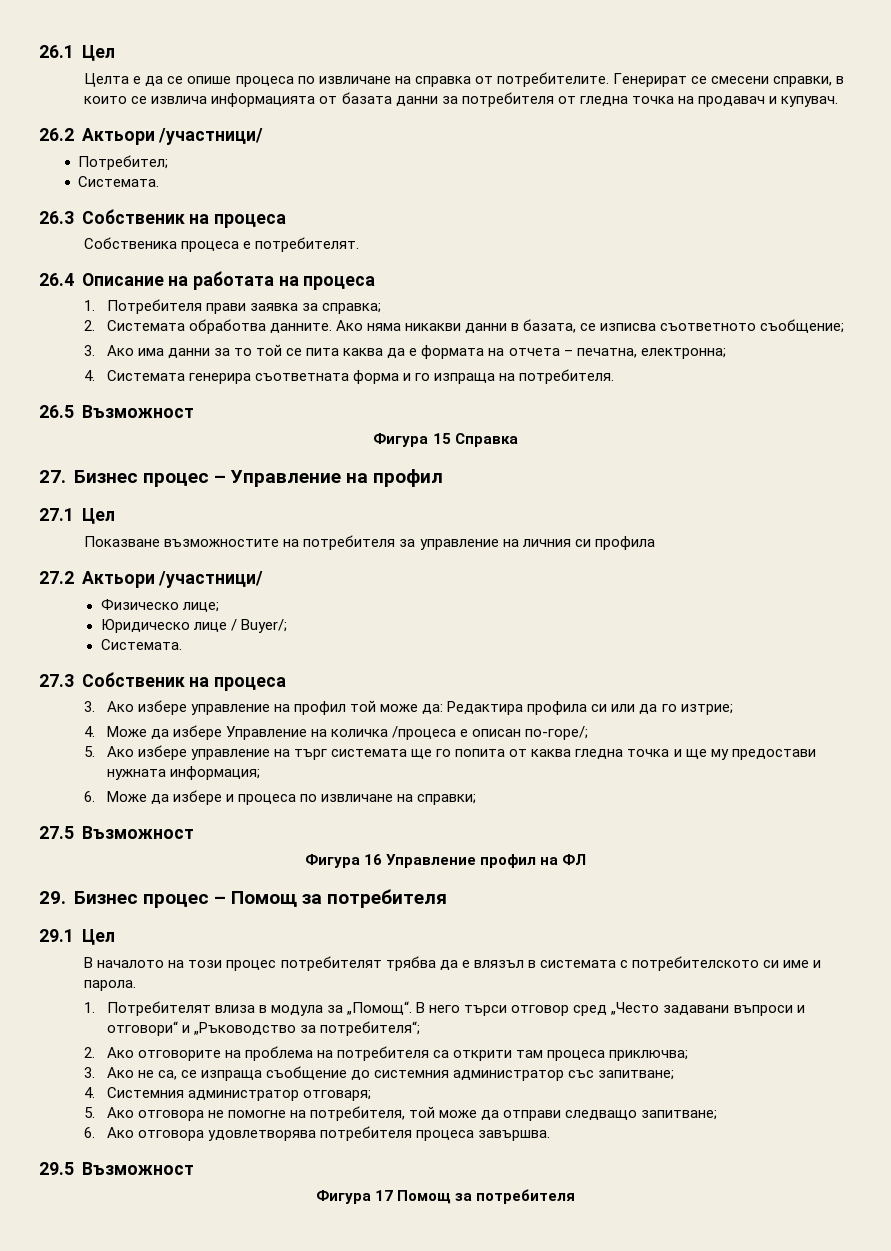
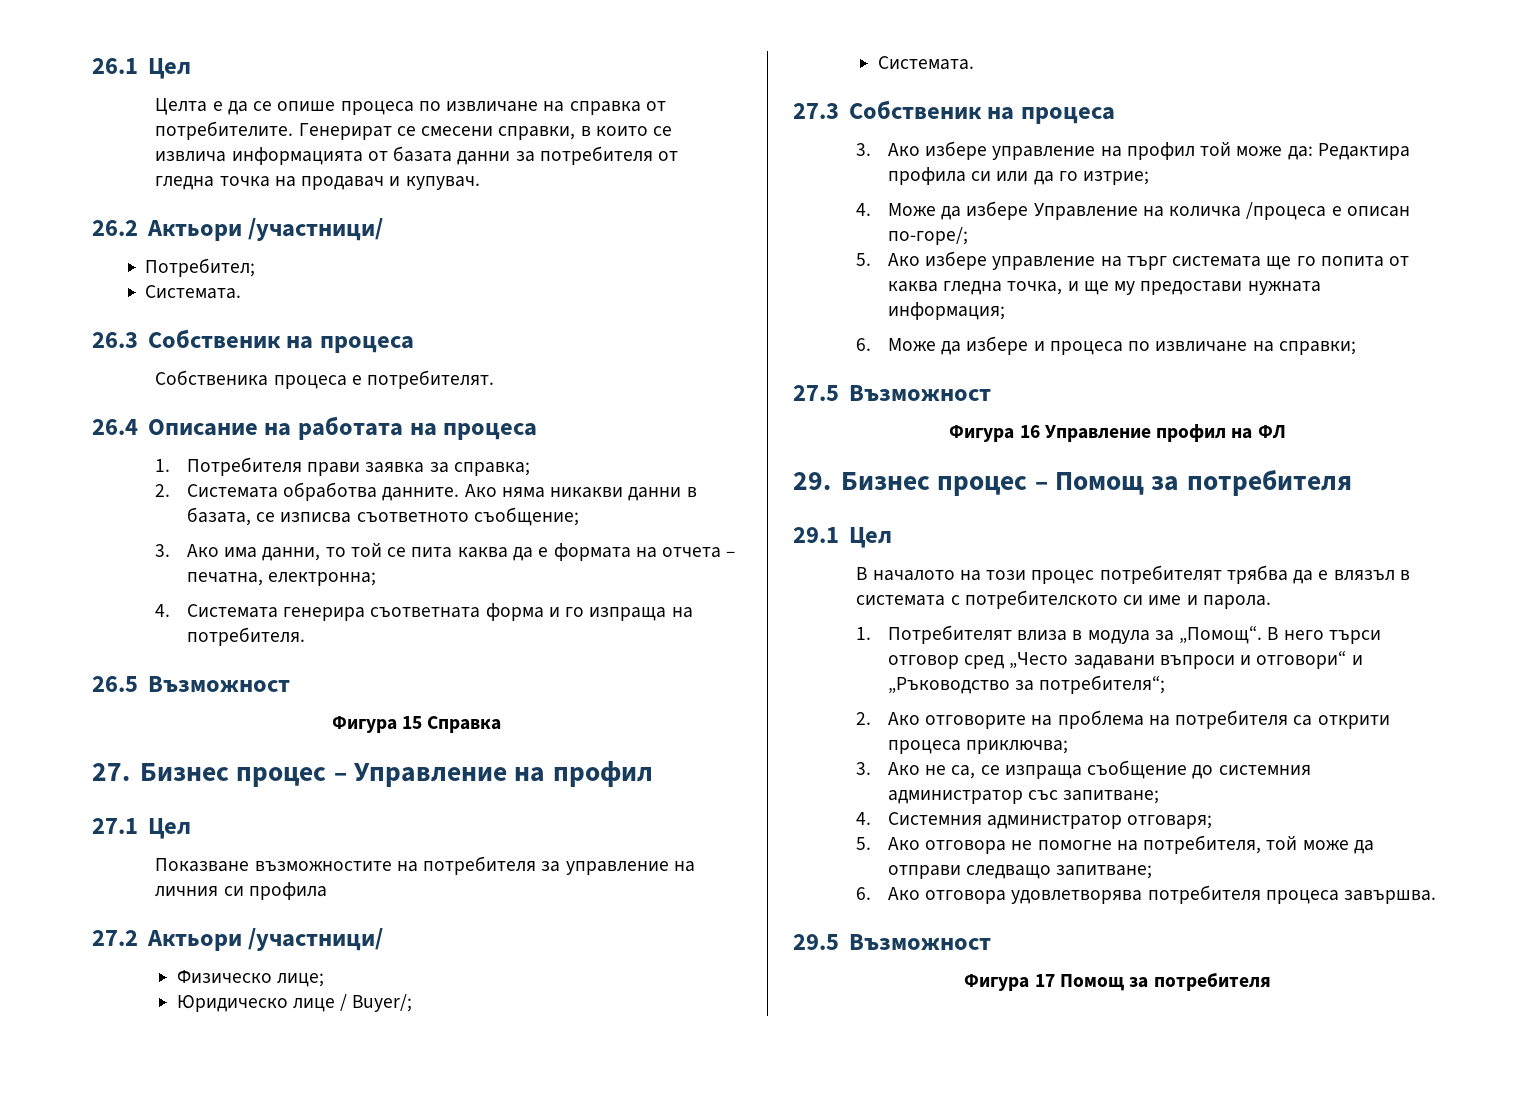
- 3. Ако има данни за то той се пита каква да е формата на отчета – печатна, електронна;
+ 3. Ако има данни, то той се пита каква да е формата на отчета – печатна, електронна;
- 5. Ако избере управление на търг системата ще го попита от каква гледна точка и ще му предостави нужната информация;
+ 5. Ако избере управление на търг системата ще го попита от каква гледна точка, и ще му предостави нужната информация;
- 2. Ако отговорите на проблема на потребителя са открити там процеса приключва;
+ 2. Ако отговорите на проблема на потребителя са открити процеса приключва;

